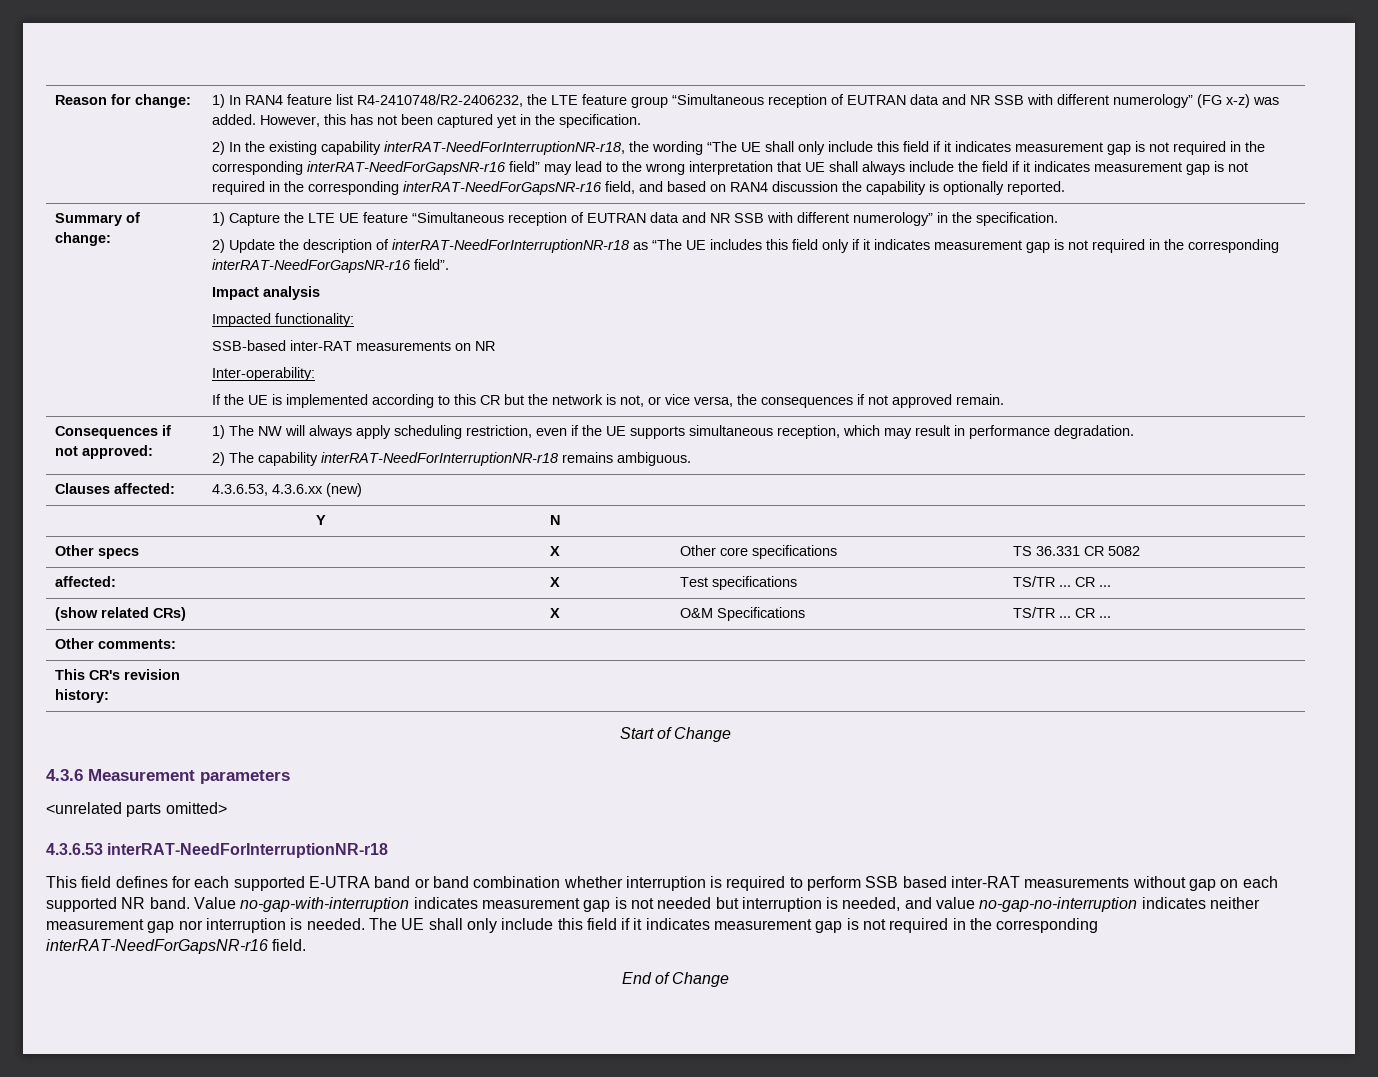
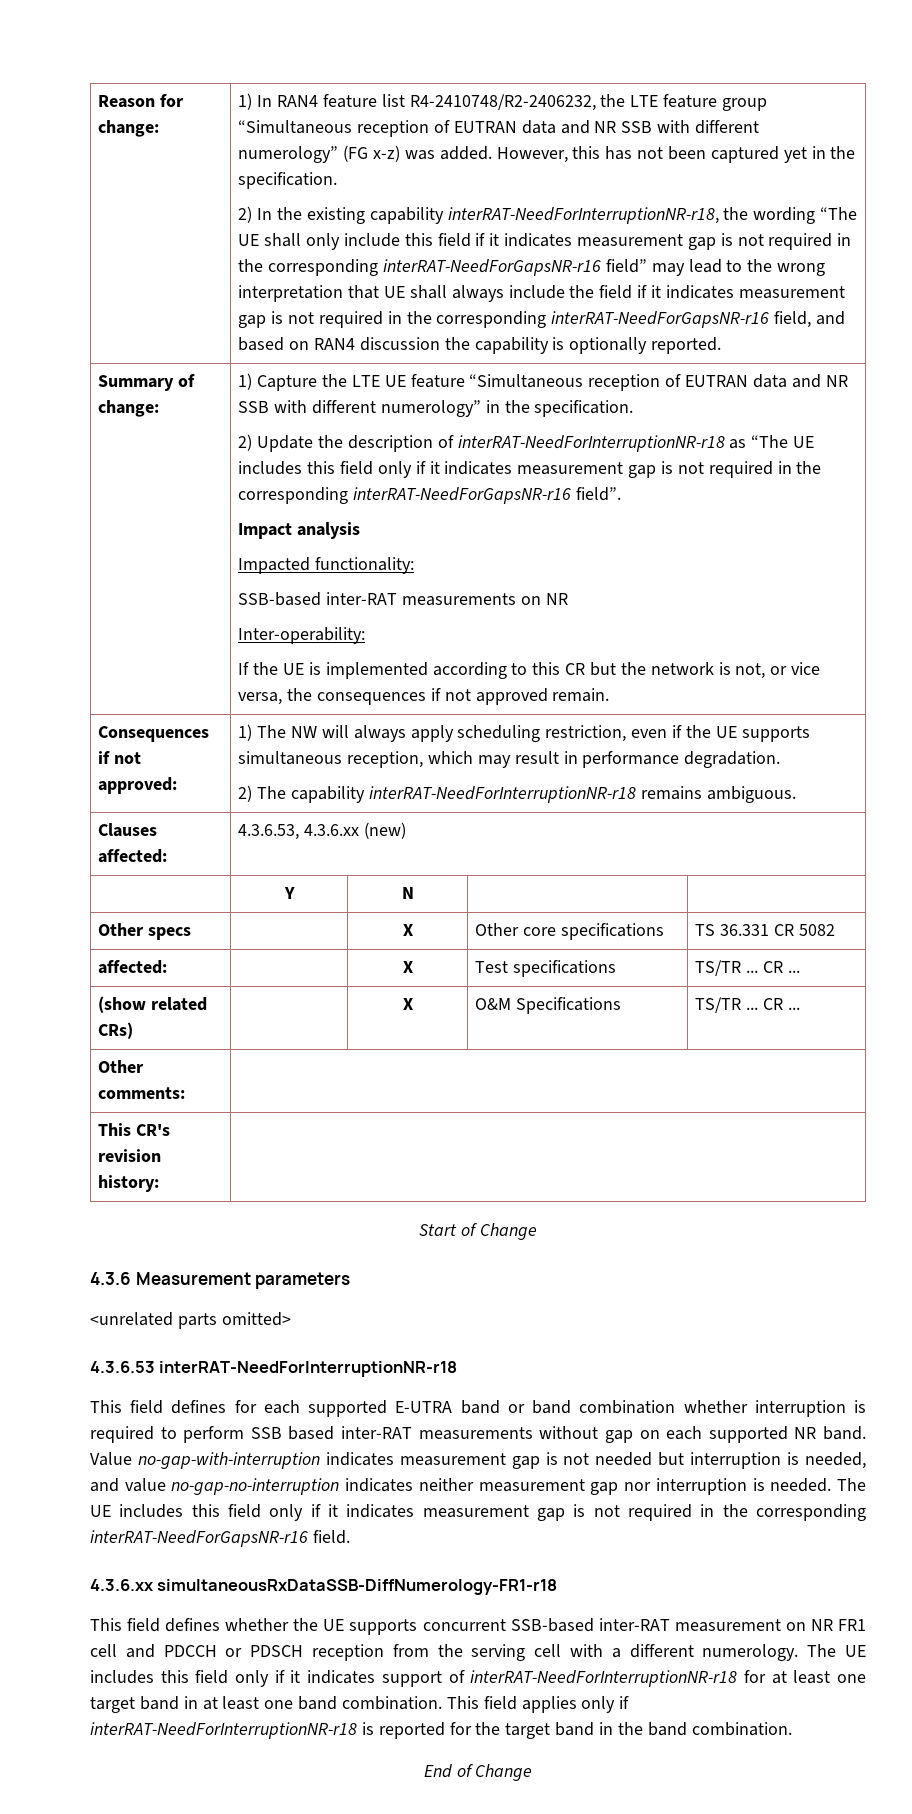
- The UE shall only include this field if it indicates measurement gap is not required in the corresponding interRAT-NeedForGapsNR-r16 field.
+ The UE includes this field only if it indicates measurement gap is not required in the corresponding interRAT-NeedForGapsNR-r16 field.
+ 4.3.6.xx simultaneousRxDataSSB-DiffNumerology-FR1-r18
+ This field defines whether the UE supports concurrent SSB-based inter-RAT measurement on NR FR1 cell and PDCCH or PDSCH reception from the serving cell with a different numerology. The UE includes this field only if it indicates support of interRAT-NeedForInterruptionNR-r18 for at least one target band in at least one band combination. This field applies only if interRAT-NeedForInterruptionNR-r18 is reported for the target band in the band combination.

